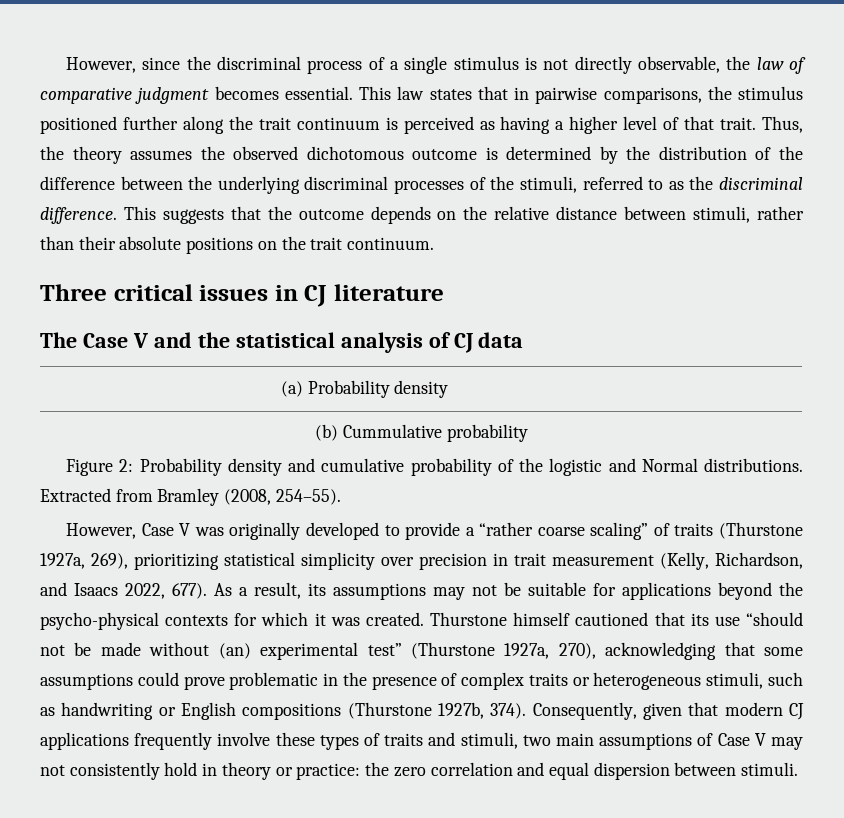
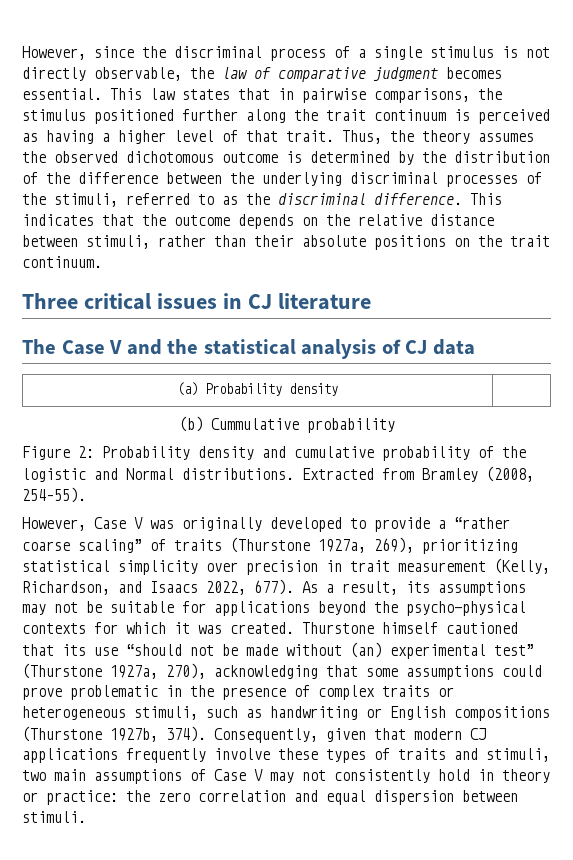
- This suggests that the outcome depends on the relative distance between stimuli, rather than their absolute positions on the trait continuum.
+ This indicates that the outcome depends on the relative distance between stimuli, rather than their absolute positions on the trait continuum.

